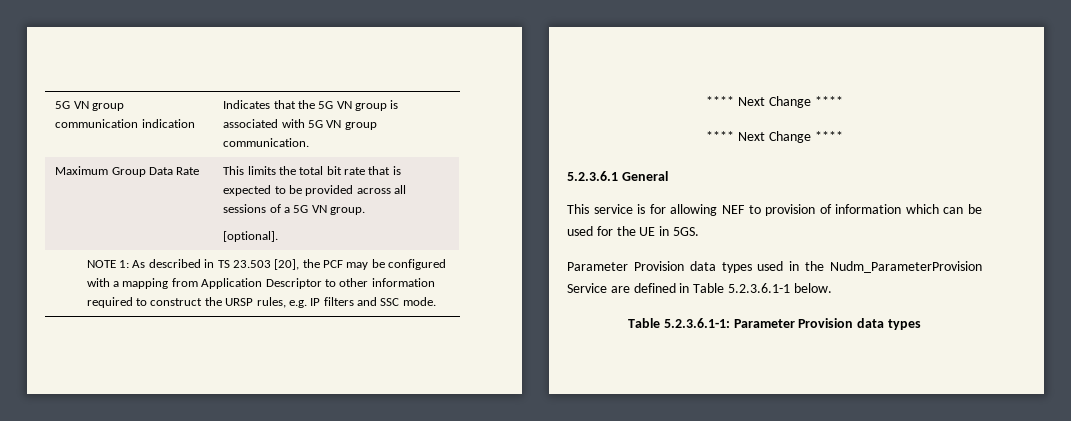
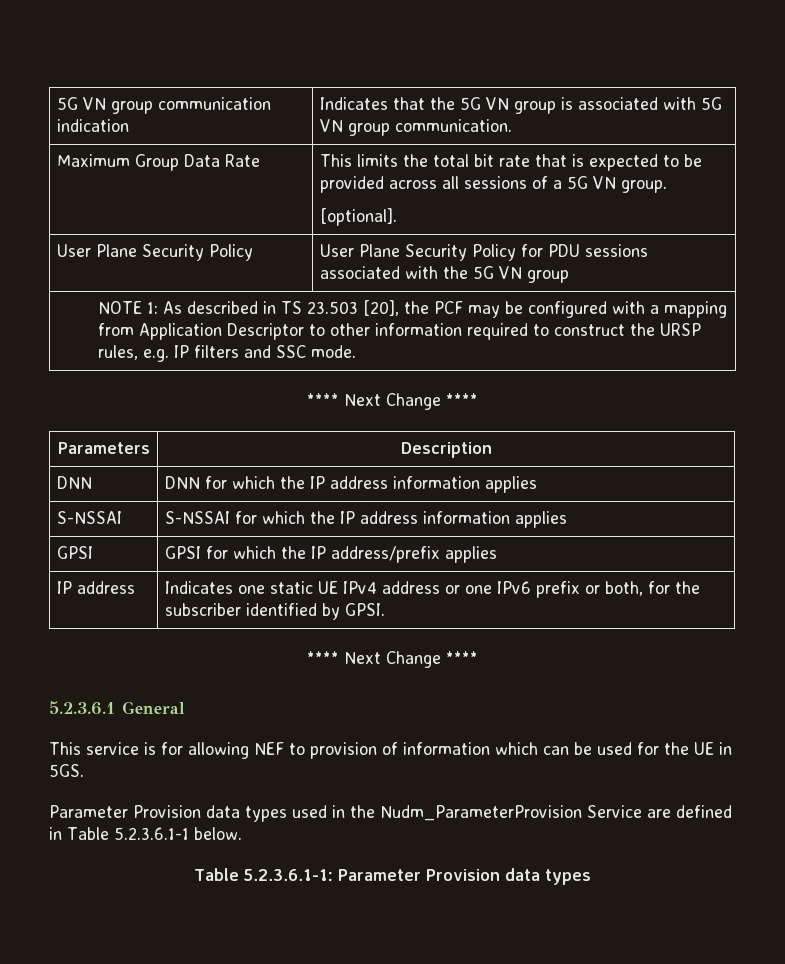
+ User Plane Security Policy | User Plane Security Policy for PDU sessions associated with the 5G VN group
+ Parameters | Description
+ DNN | DNN for which the IP address information applies
+ S-NSSAI | S-NSSAI for which the IP address information applies
+ GPSI | GPSI for which the IP address/prefix applies
+ IP address | Indicates one static UE IPv4 address or one IPv6 prefix or both, for the subscriber identified by GPSI.

